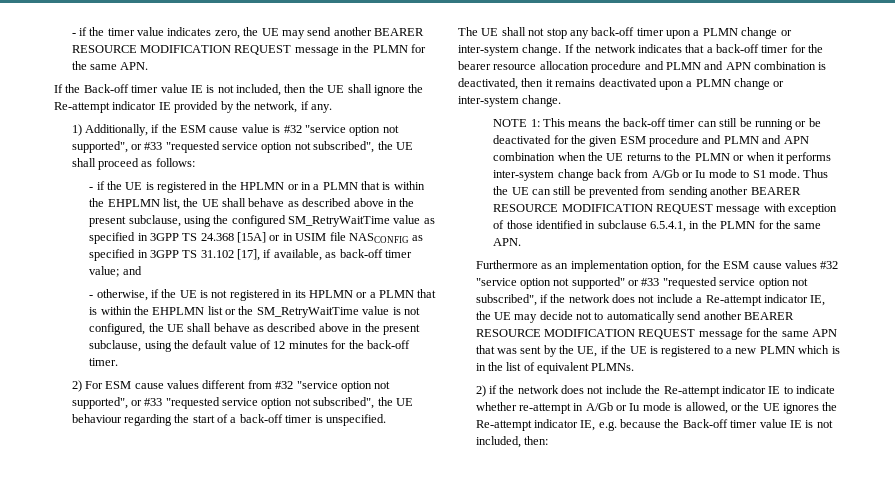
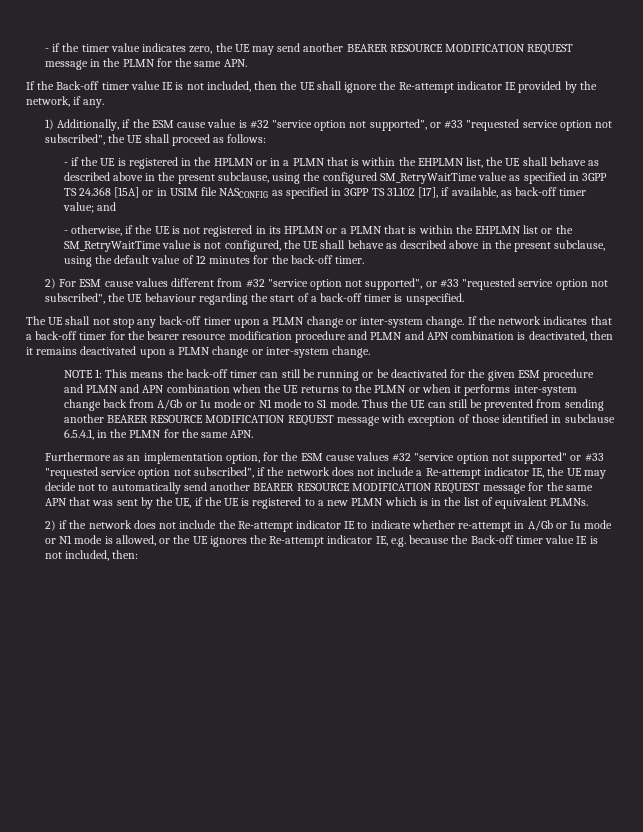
- If the network indicates that a back-off timer for the bearer resource allocation procedure and PLMN and APN combination is deactivated, then it remains deactivated upon a PLMN change or inter-system change.
+ If the network indicates that a back-off timer for the bearer resource modification procedure and PLMN and APN combination is deactivated, then it remains deactivated upon a PLMN change or inter-system change.
- NOTE 1: This means the back-off timer can still be running or be deactivated for the given ESM procedure and PLMN and APN combination when the UE returns to the PLMN or when it performs inter-system change back from A/Gb or Iu mode to S1 mode.
+ NOTE 1: This means the back-off timer can still be running or be deactivated for the given ESM procedure and PLMN and APN combination when the UE returns to the PLMN or when it performs inter-system change back from A/Gb or Iu mode or N1 mode to S1 mode.
- 2) if the network does not include the Re-attempt indicator IE to indicate whether re-attempt in A/Gb or Iu mode is allowed, or the UE ignores the Re-attempt indicator IE, e.g. because the Back-off timer value IE is not included, then:
+ 2) if the network does not include the Re-attempt indicator IE to indicate whether re-attempt in A/Gb or Iu mode or N1 mode is allowed, or the UE ignores the Re-attempt indicator IE, e.g. because the Back-off timer value IE is not included, then:

